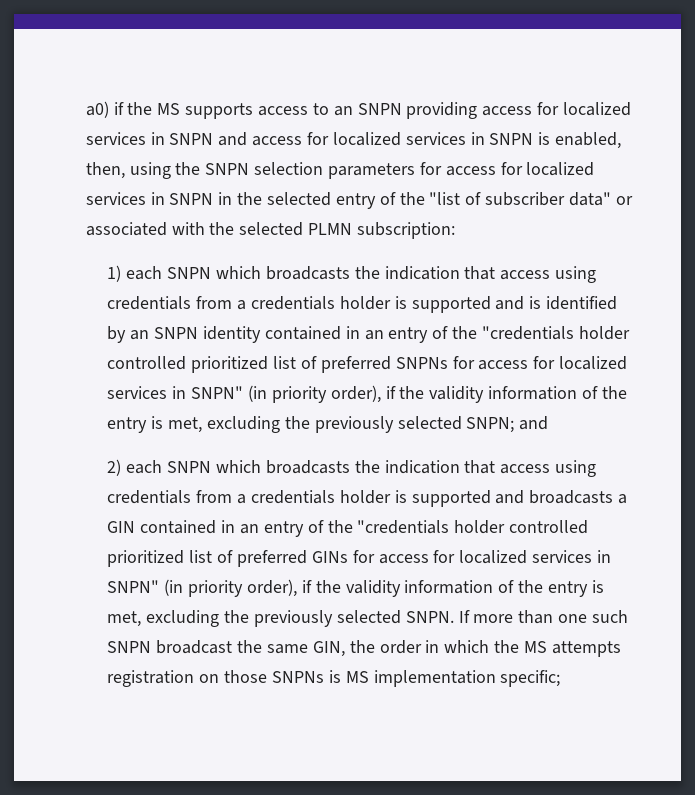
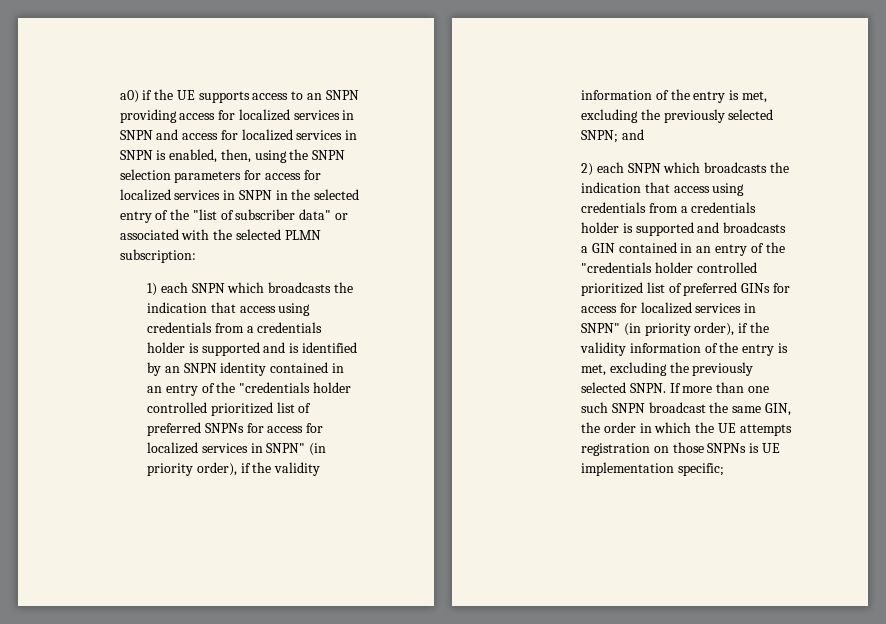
- a0) if the MS supports access to an SNPN providing access for localized services in SNPN and access for localized services in SNPN is enabled, then, using the SNPN selection parameters for access for localized services in SNPN in the selected entry of the "list of subscriber data" or associated with the selected PLMN subscription:
+ a0) if the UE supports access to an SNPN providing access for localized services in SNPN and access for localized services in SNPN is enabled, then, using the SNPN selection parameters for access for localized services in SNPN in the selected entry of the "list of subscriber data" or associated with the selected PLMN subscription:
- If more than one such SNPN broadcast the same GIN, the order in which the MS attempts registration on those SNPNs is MS implementation specific;
+ If more than one such SNPN broadcast the same GIN, the order in which the UE attempts registration on those SNPNs is UE implementation specific;

